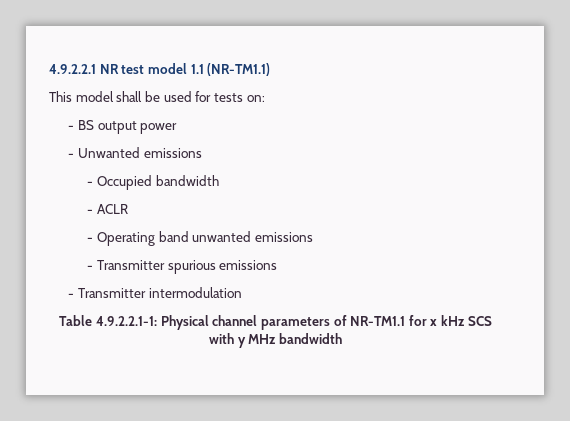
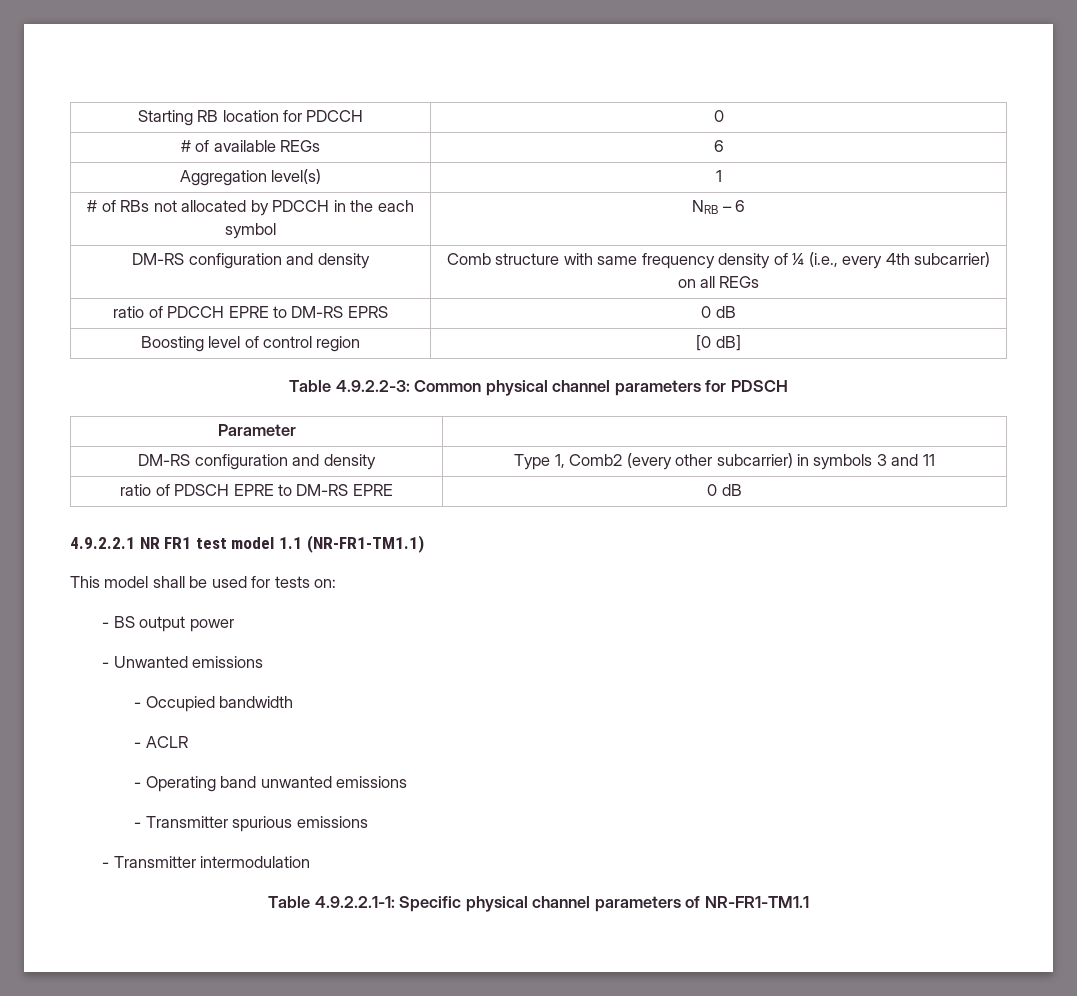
+ Starting RB location for PDCCH | 0
+ # of available REGs | 6
+ Aggregation level(s) | 1
+ # of RBs not allocated by PDCCH in the each symbol | NRB – 6
+ DM-RS configuration and density | Comb structure with same frequency density of ¼ (i.e., every 4th subcarrier) on all REGs
+ ratio of PDCCH EPRE to DM-RS EPRS | 0 dB
+ Boosting level of control region | [0 dB]
+ Table 4.9.2.2-3: Common physical channel parameters for PDSCH
+ Parameter |
+ DM-RS configuration and density | Type 1, Comb2 (every other subcarrier) in symbols 3 and 11
+ ratio of PDSCH EPRE to DM-RS EPRE | 0 dB
- 4.9.2.2.1 NR test model 1.1 (NR-TM1.1)
+ 4.9.2.2.1 NR FR1 test model 1.1 (NR-FR1-TM1.1)
- Table 4.9.2.2.1-1: Physical channel parameters of NR-TM1.1 for x kHz SCS with y MHz bandwidth
+ Table 4.9.2.2.1-1: Specific physical channel parameters of NR-FR1-TM1.1

